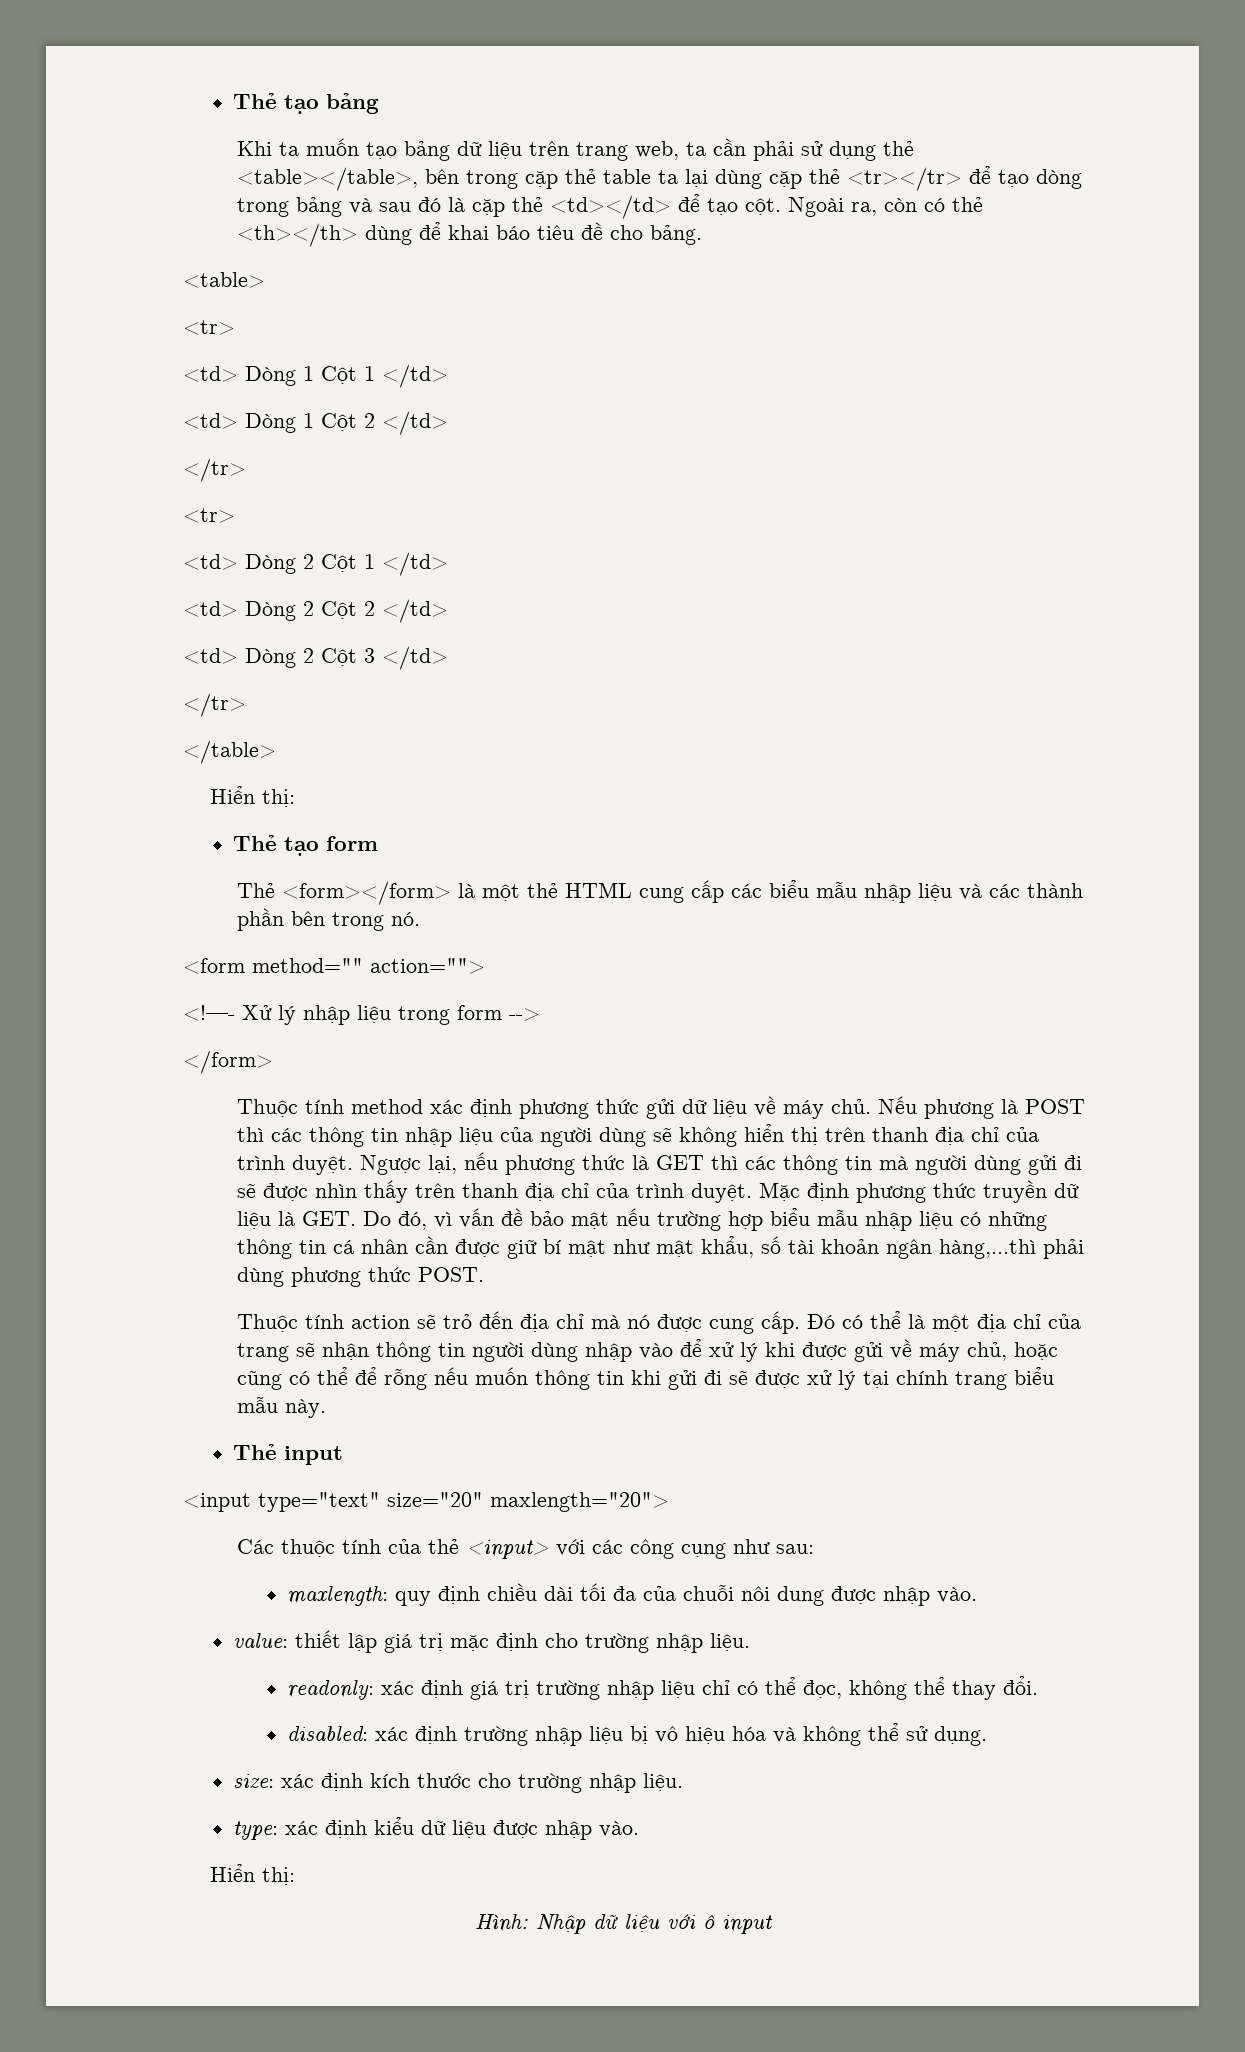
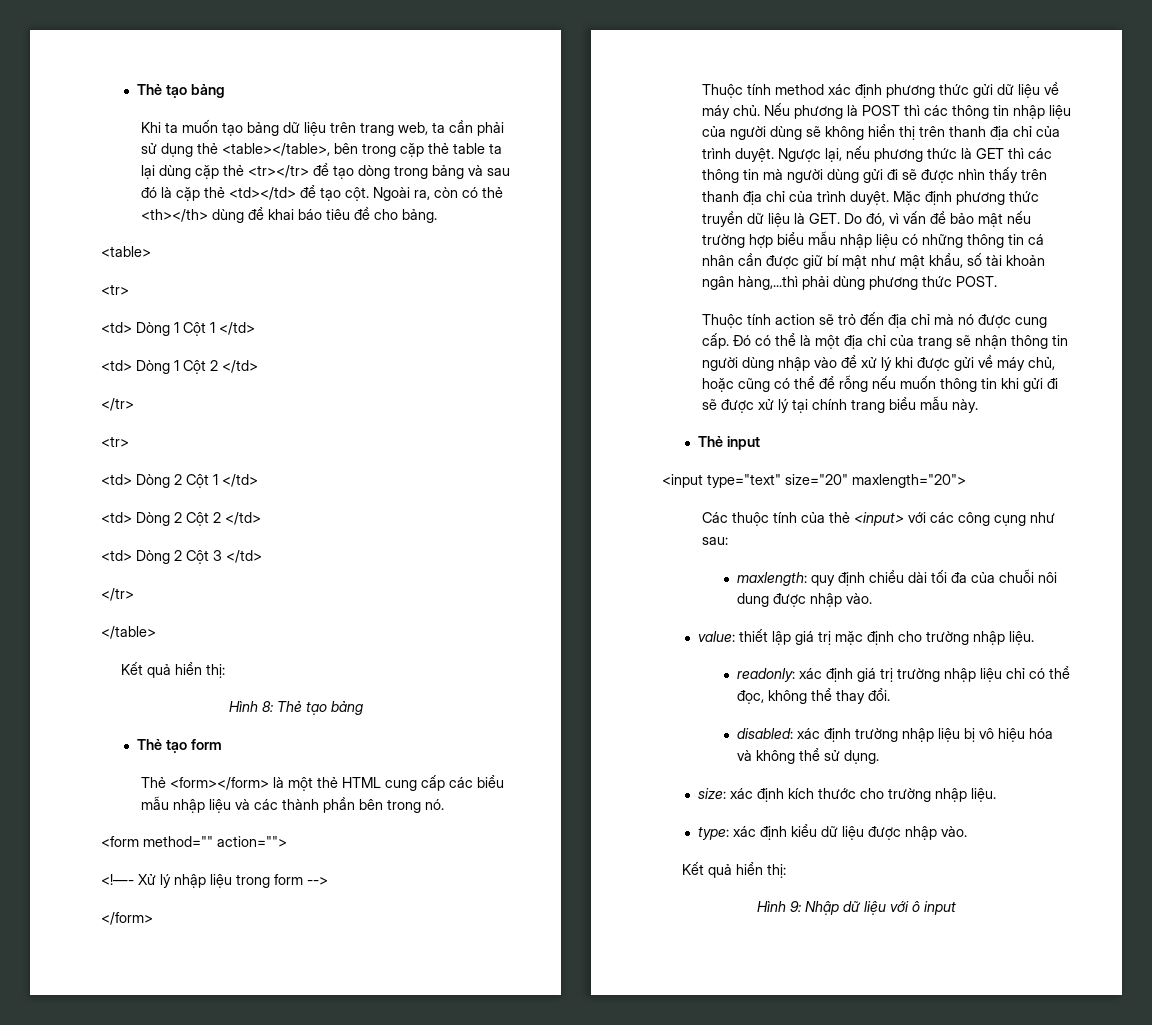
  </table>
- Hiển thị:
+ Kết quả hiển thị:
+ Hình 8: Thẻ tạo bảng
  type: xác định kiểu dữ liệu được nhập vào.
- Hiển thị:
- Hình: Nhập dữ liệu với ô input
+ Kết quả hiển thị:
+ Hình 9: Nhập dữ liệu với ô input

